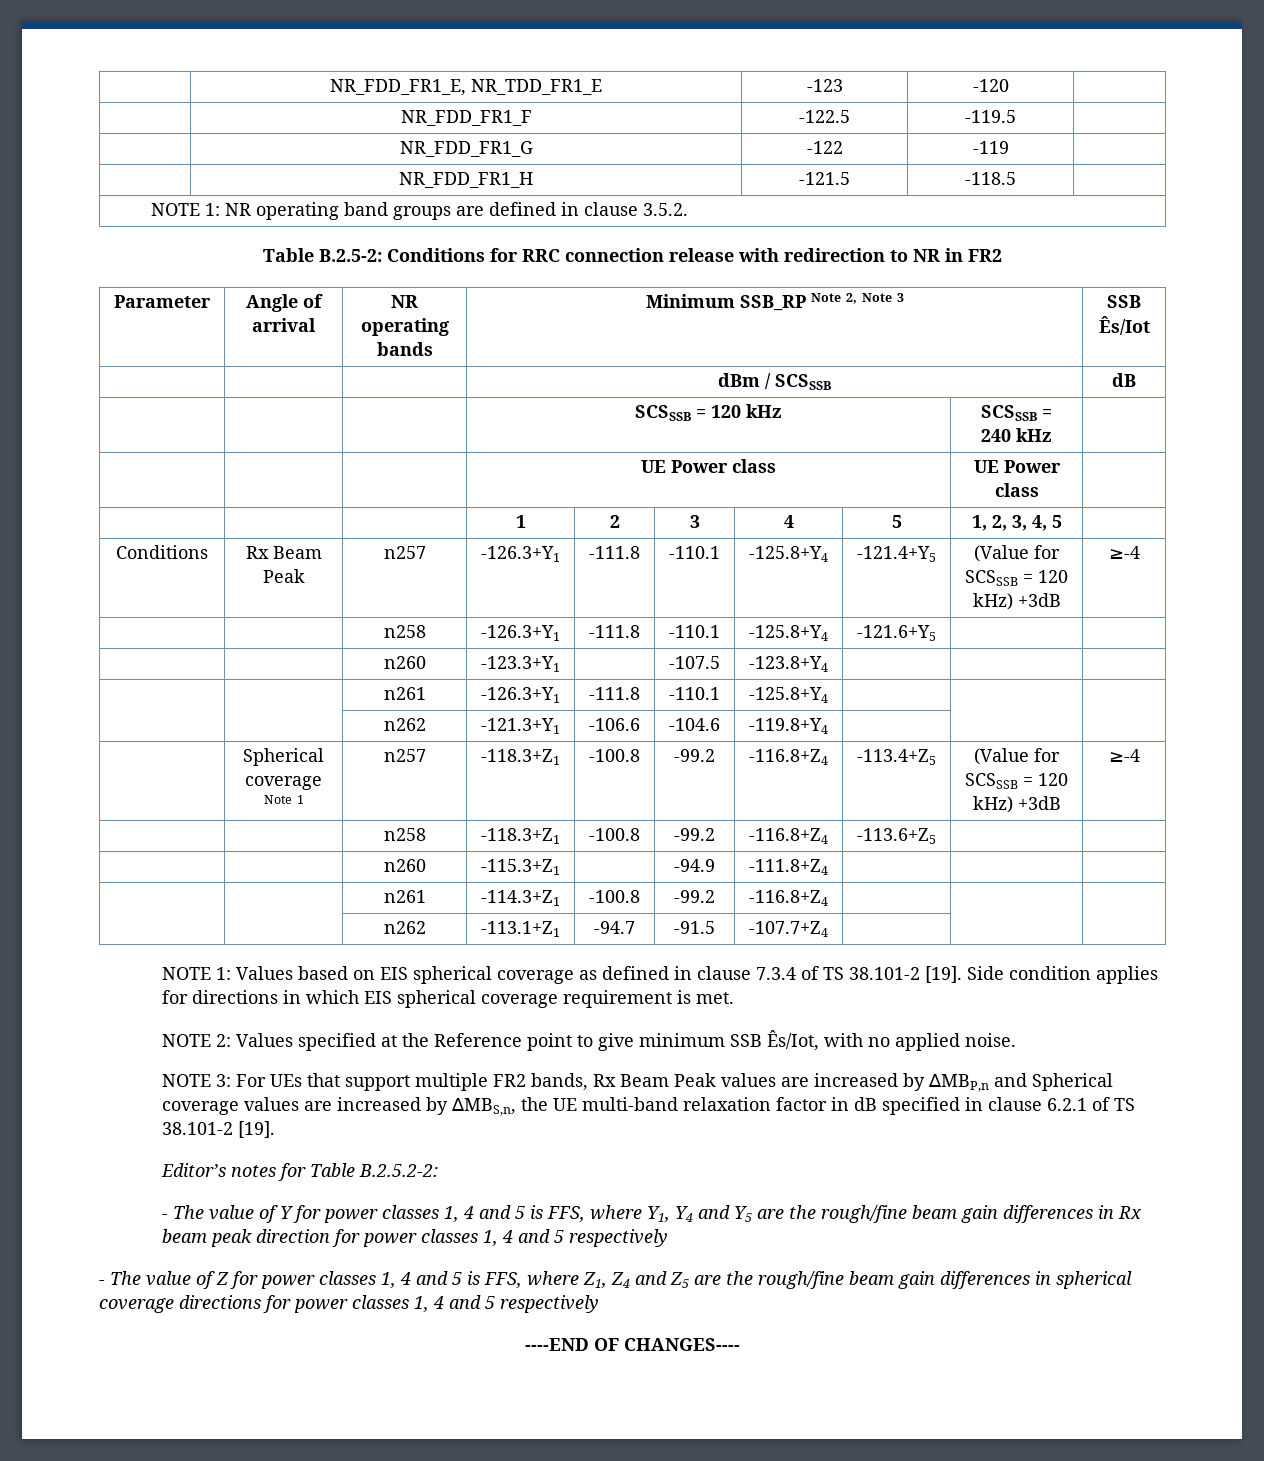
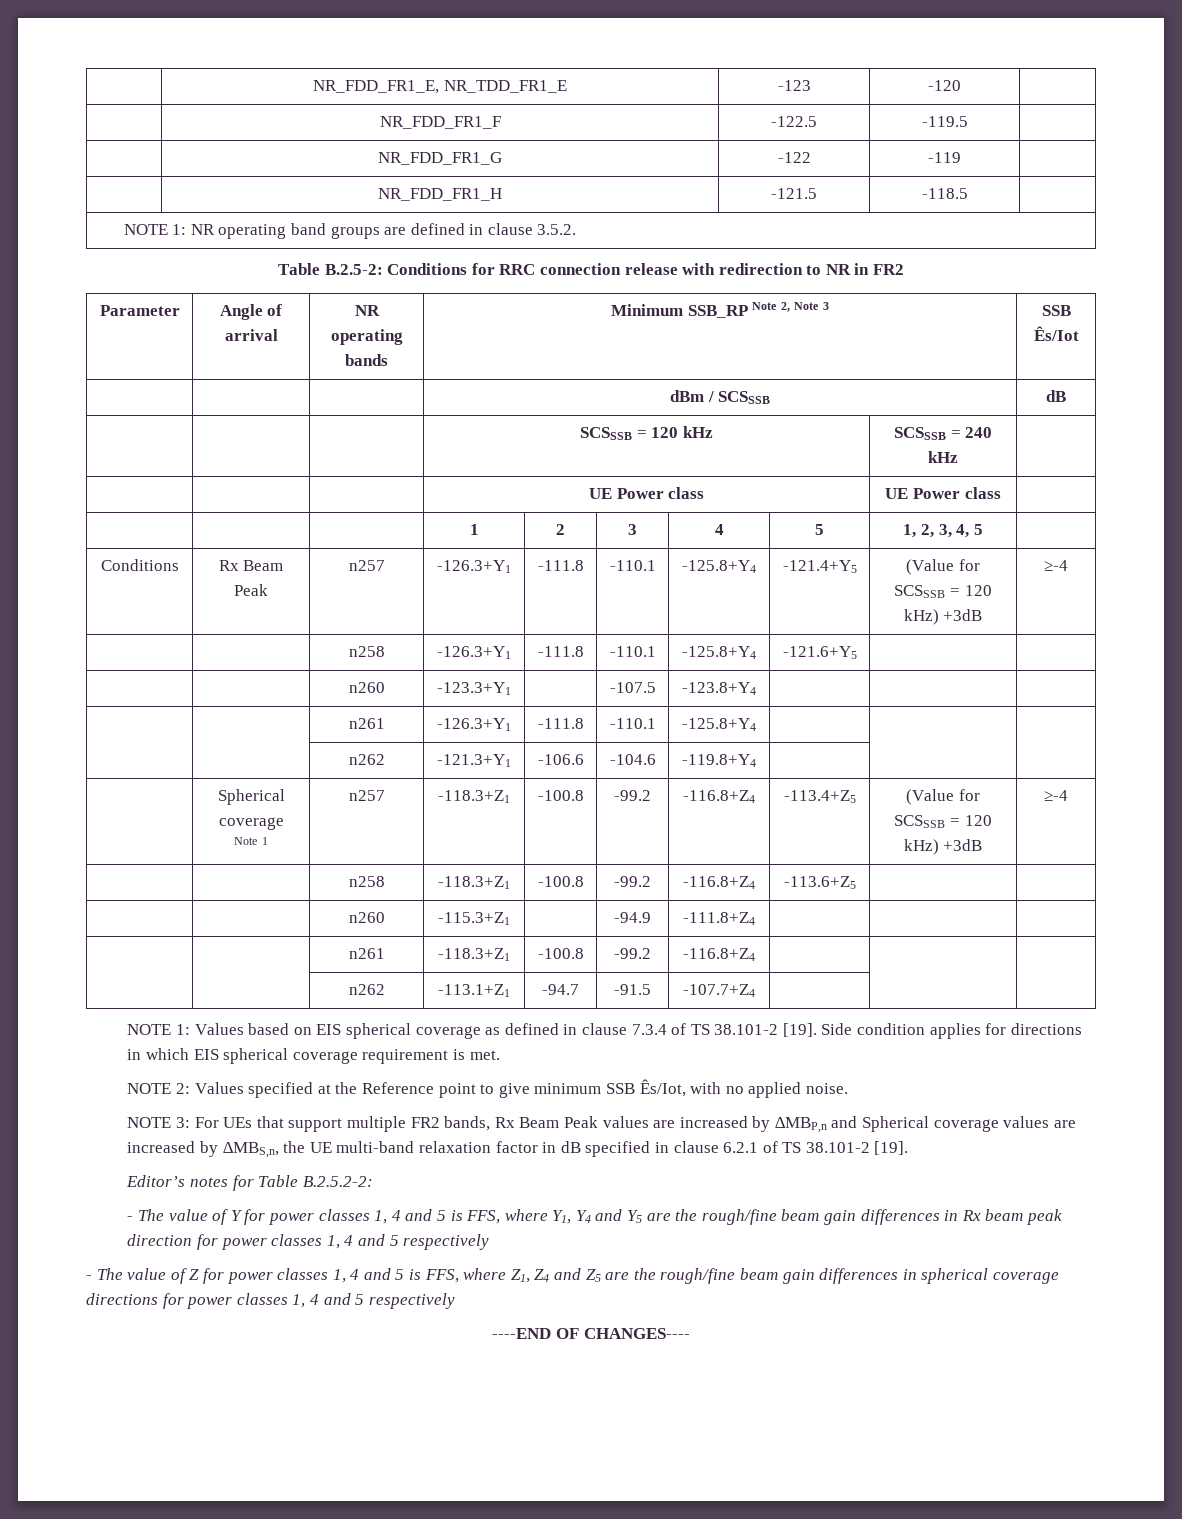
- | | n261 | -114.3+Z1 | -100.8 | -99.2 | -116.8+Z4 | | |
+ | | n261 | -118.3+Z1 | -100.8 | -99.2 | -116.8+Z4 | | |

